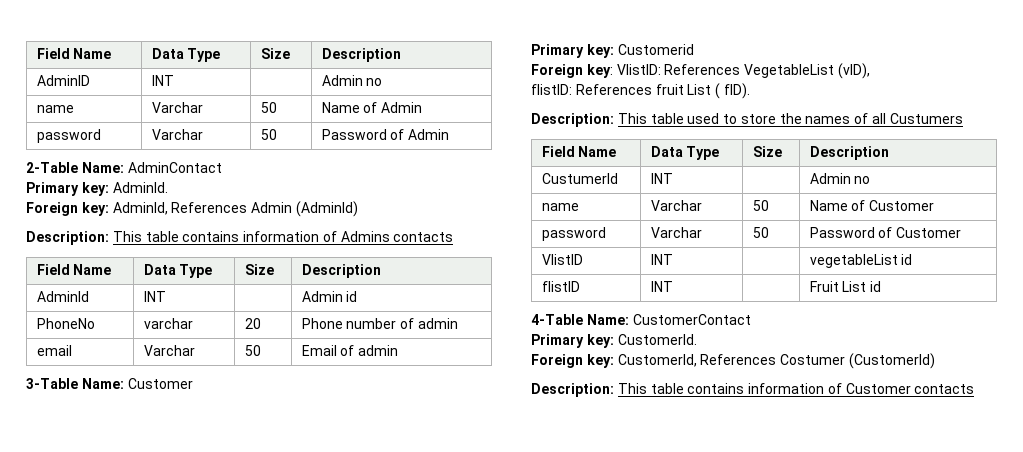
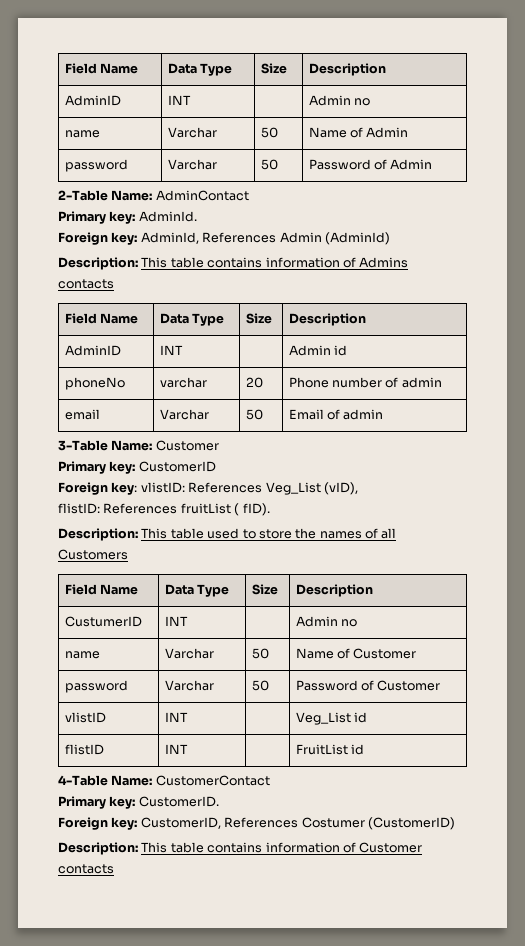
- AdminId | INT | | Admin id
+ AdminID | INT | | Admin id
- PhoneNo | varchar | 20 | Phone number of admin
+ phoneNo | varchar | 20 | Phone number of admin
- Primary key: Customerid
- Foreign key: VlistID: References VegetableList (vID),
+ Primary key: CustomerID
+ Foreign key: vlistID: References Veg_List (vID),
- flistID: References fruit List ( fID).
+ flistID: References fruitList ( fID).
- Description: This table used to store the names of all Custumers
+ Description: This table used to store the names of all Customers
  Field Name | Data Type | Size | Description
- CustumerId | INT | | Admin no
+ CustumerID | INT | | Admin no
- VlistID | INT | | vegetableList id
+ vlistID | INT | | Veg_List id
- flistID | INT | | Fruit List id
+ flistID | INT | | FruitList id
- Primary key: CustomerId.
- Foreign key: CustomerId, References Costumer (CustomerId)
+ Primary key: CustomerID.
+ Foreign key: CustomerID, References Costumer (CustomerID)

